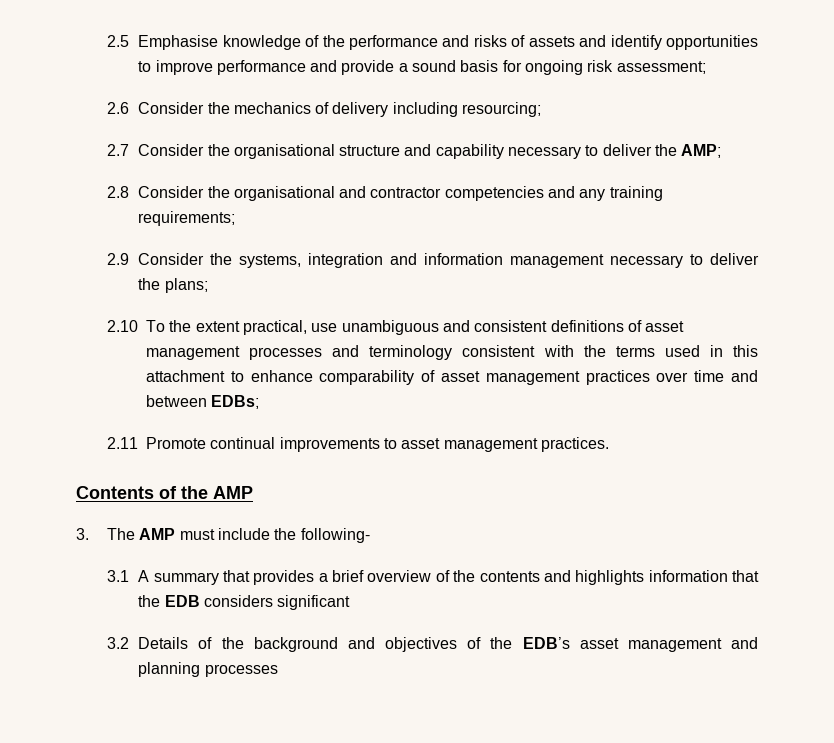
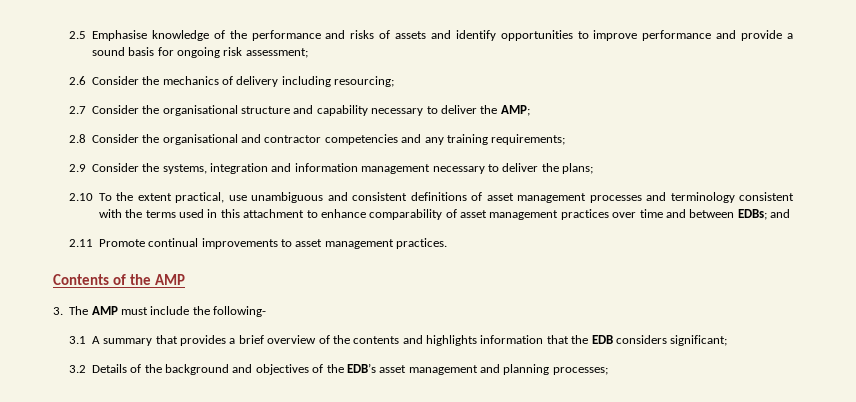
- 2.10 To the extent practical, use unambiguous and consistent definitions of asset management processes and terminology consistent with the terms used in this attachment to enhance comparability of asset management practices over time and between EDBs;
+ 2.10 To the extent practical, use unambiguous and consistent definitions of asset management processes and terminology consistent with the terms used in this attachment to enhance comparability of asset management practices over time and between EDBs; and
- 3.1 A summary that provides a brief overview of the contents and highlights information that the EDB considers significant
+ 3.1 A summary that provides a brief overview of the contents and highlights information that the EDB considers significant;
- 3.2 Details of the background and objectives of the EDB’s asset management and planning processes
+ 3.2 Details of the background and objectives of the EDB’s asset management and planning processes;

